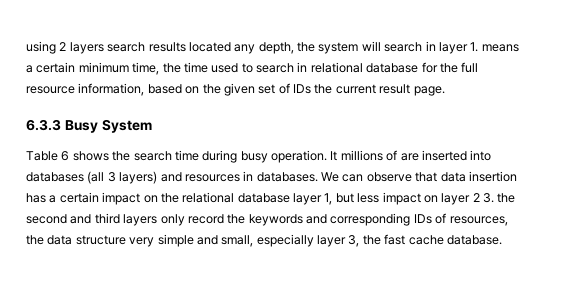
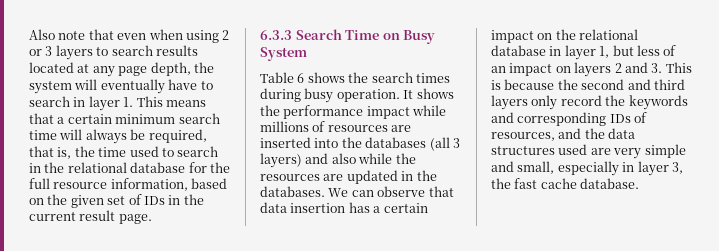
- using 2 layers search results located any depth, the system will search in layer 1. means a certain minimum time, the time used to search in relational database for the full resource information, based on the given set of IDs the current result page.
+ Also note that even when using 2 or 3 layers to search results located at any page depth, the system will eventually have to search in layer 1. This means that a certain minimum search time will always be required, that is, the time used to search in the relational database for the full resource information, based on the given set of IDs in the current result page.
- 6.3.3 Busy System
+ 6.3.3 Search Time on Busy System
- Table 6 shows the search time during busy operation.
+ Table 6 shows the search times during busy operation.
- It millions of are inserted into databases (all 3 layers) and resources in databases.
+ It shows the performance impact while millions of resources are inserted into the databases (all 3 layers) and also while the resources are updated in the databases.
- We can observe that data insertion has a certain impact on the relational database layer 1, but less impact on layer 2 3. the second and third layers only record the keywords and corresponding IDs of resources, the data structure very simple and small, especially layer 3, the fast cache database.
+ We can observe that data insertion has a certain impact on the relational database in layer 1, but less of an impact on layers 2 and 3. This is because the second and third layers only record the keywords and corresponding IDs of resources, and the data structures used are very simple and small, especially in layer 3, the fast cache database.

